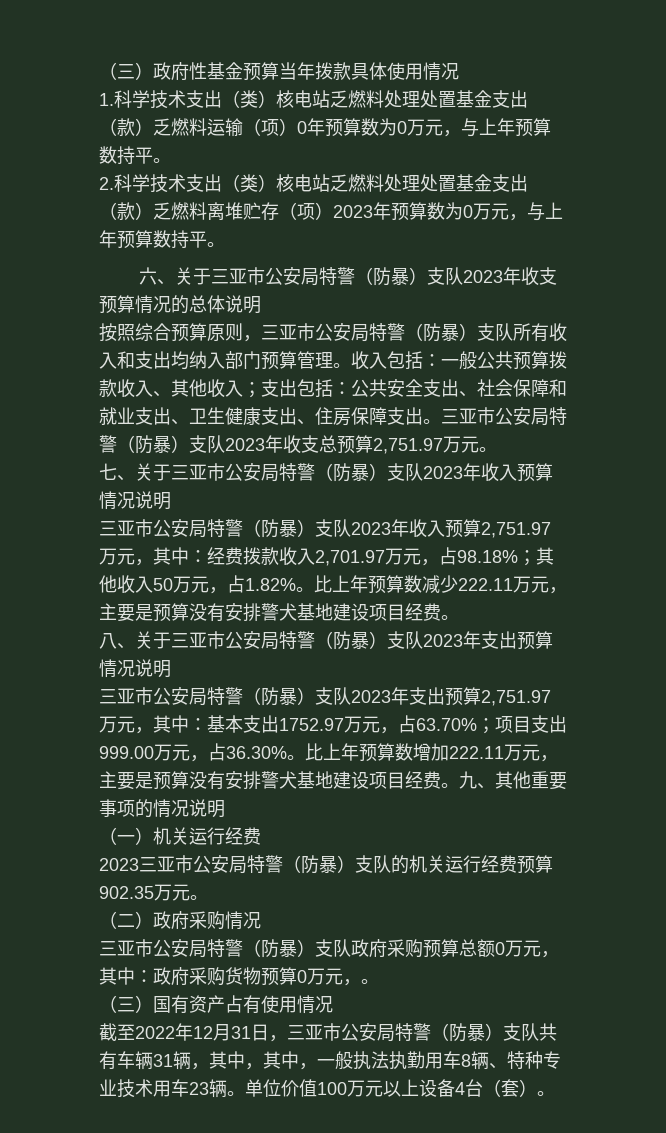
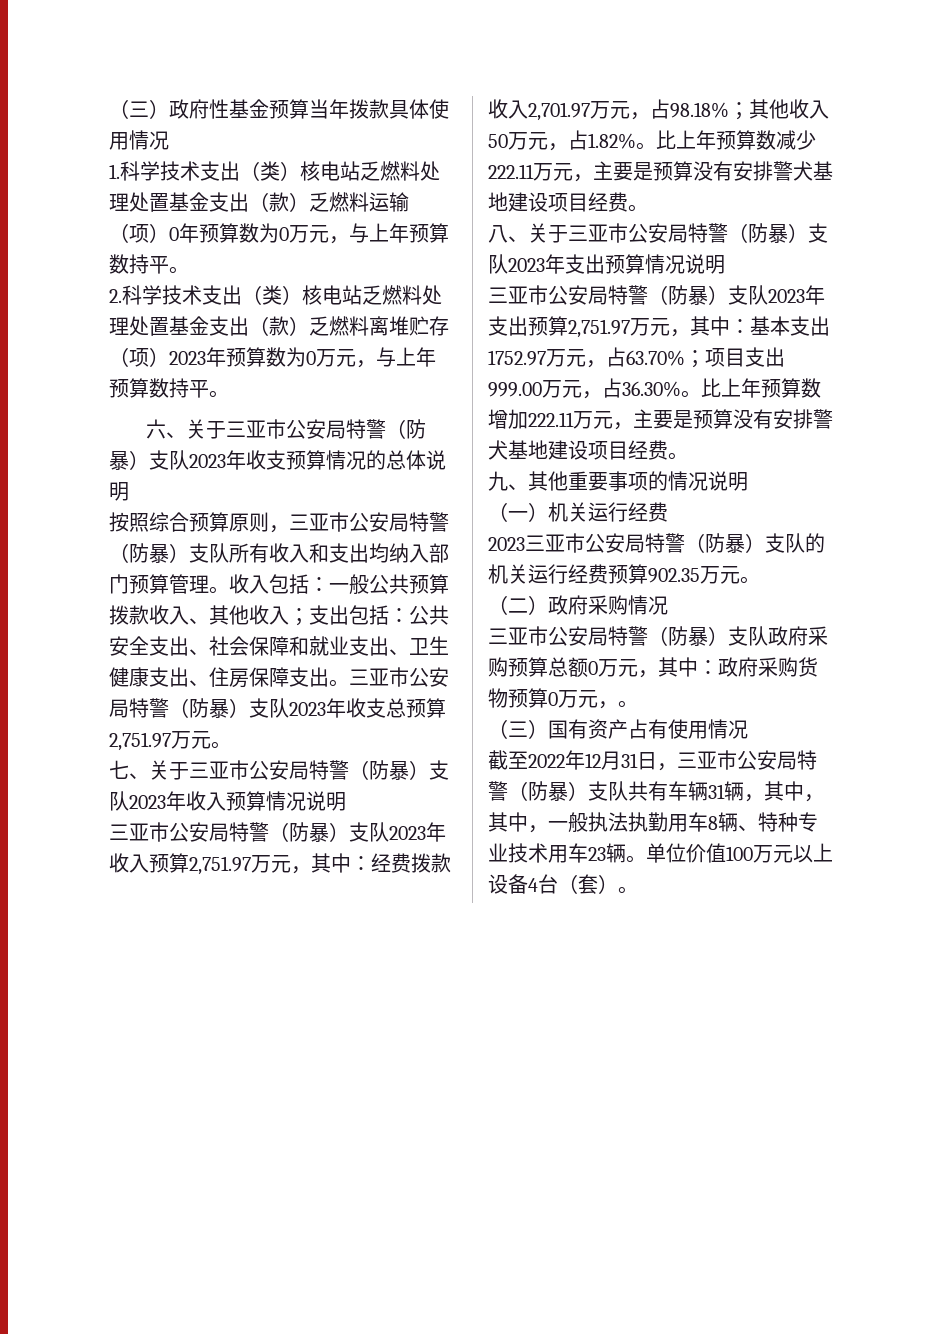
- 比上年预算数增加222.11万元，主要是预算没有安排警犬基地建设项目经费。九、其他重要事项的情况说明
+ 比上年预算数增加222.11万元，主要是预算没有安排警犬基地建设项目经费。
+ 九、其他重要事项的情况说明

